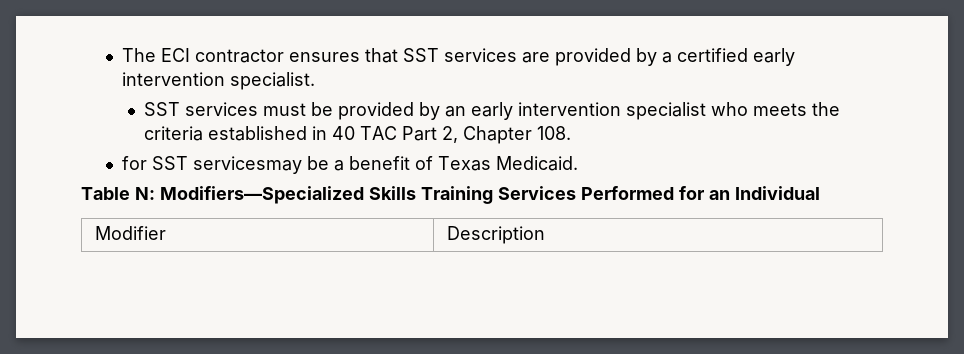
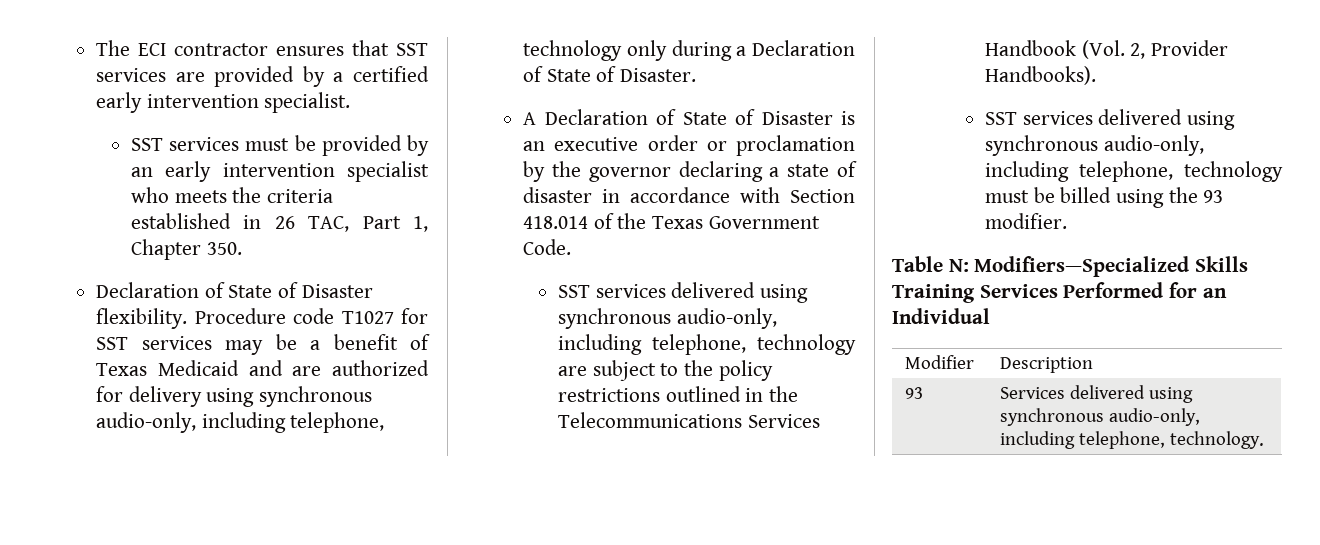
- SST services must be provided by an early intervention specialist who meets the criteria established in 40 TAC Part 2, Chapter 108.
- for SST servicesmay be a benefit of Texas Medicaid.
+ SST services must be provided by an early intervention specialist who meets the criteria established in 26 TAC, Part 1, Chapter 350.
+ Declaration of State of Disaster flexibility. Procedure code T1027 for SST services may be a benefit of Texas Medicaid and are authorized for delivery using synchronous audio-only, including telephone, technology only during a Declaration of State of Disaster.
+ A Declaration of State of Disaster is an executive order or proclamation by the governor declaring a state of disaster in accordance with Section 418.014 of the Texas Government Code.
+ SST services delivered using synchronous audio-only, including telephone, technology are subject to the policy restrictions outlined in the Telecommunications Services Handbook (Vol. 2, Provider Handbooks).
+ SST services delivered using synchronous audio-only, including telephone, technology must be billed using the 93 modifier.
+ 93 | Services delivered using synchronous audio-only, including telephone, technology.

